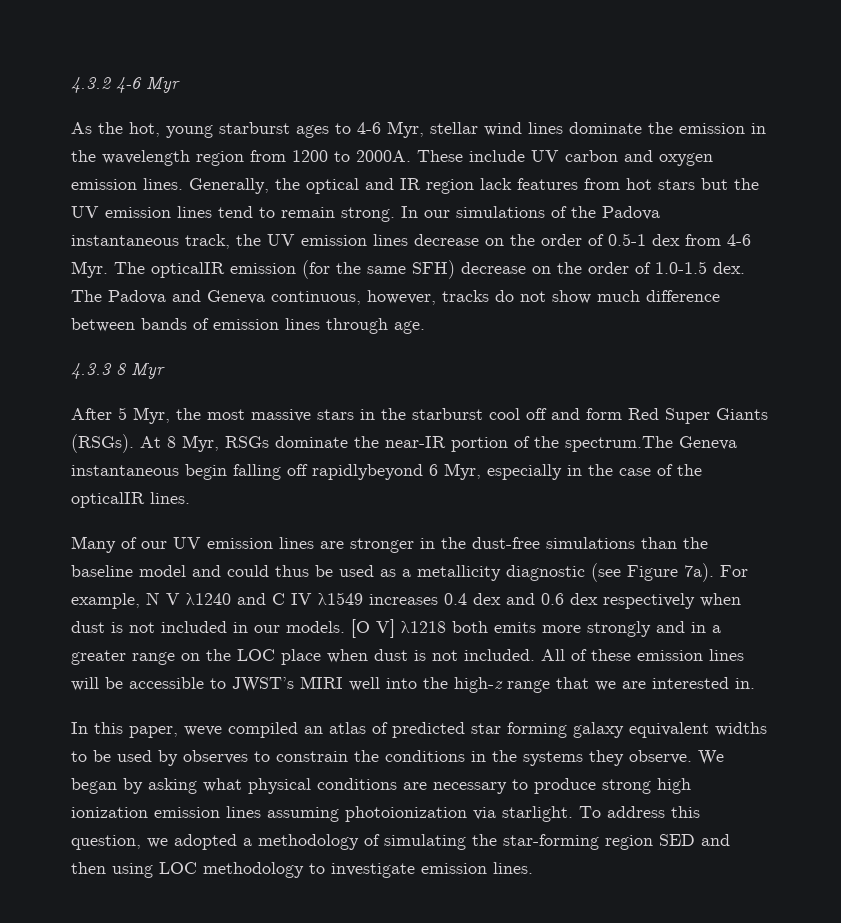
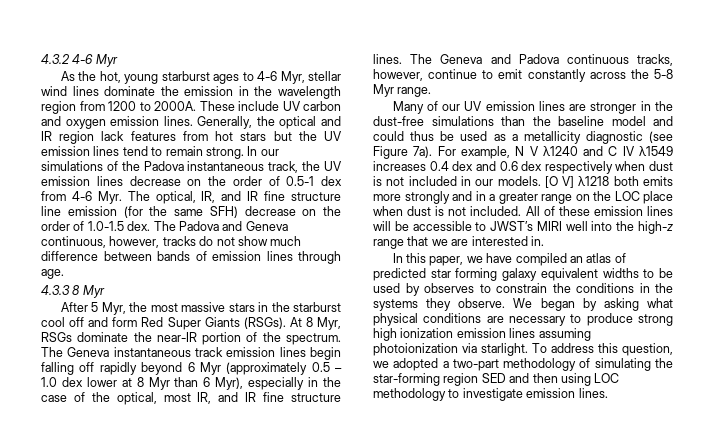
- In our simulations of the Padova instantaneous track, the UV emission lines decrease on the order of 0.5-1 dex from 4-6 Myr. The opticalIR emission (for the same SFH) decrease on the order of 1.0-1.5 dex.
+ In our simulations of the Padova instantaneous track, the UV emission lines decrease on the order of 0.5-1 dex from 4-6 Myr. The optical, IR, and IR fine structure line emission (for the same SFH) decrease on the order of 1.0-1.5 dex.
- At 8 Myr, RSGs dominate the near-IR portion of the spectrum.The Geneva instantaneous begin falling off rapidlybeyond 6 Myr, especially in the case of the opticalIR lines.
+ At 8 Myr, RSGs dominate the near-IR portion of the spectrum. The Geneva instantaneous track emission lines begin falling off rapidly beyond 6 Myr (approximately 0.5 – 1.0 dex lower at 8 Myr than 6 Myr), especially in the case of the optical, most IR, and IR fine structure lines. The Geneva and Padova continuous tracks, however, continue to emit constantly across the 5-8 Myr range.
- In this paper, weve compiled an atlas of predicted star forming galaxy equivalent widths to be used by observes to constrain the conditions in the systems they observe.
+ In this paper, we have compiled an atlas of predicted star forming galaxy equivalent widths to be used by observes to constrain the conditions in the systems they observe.
- To address this question, we adopted a methodology of simulating the star-forming region SED and then using LOC methodology to investigate emission lines.
+ To address this question, we adopted a two-part methodology of simulating the star-forming region SED and then using LOC methodology to investigate emission lines.

